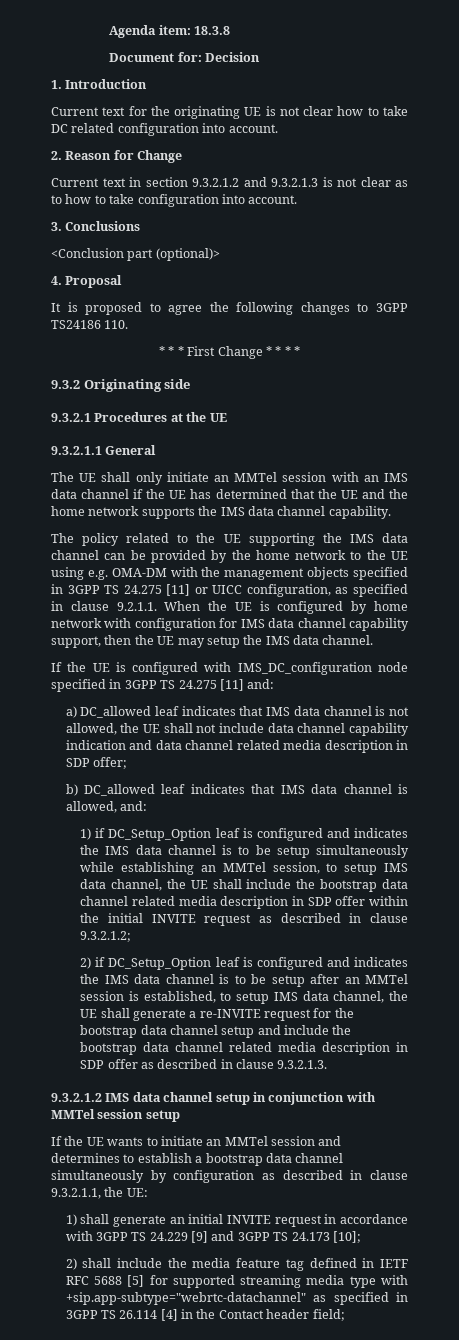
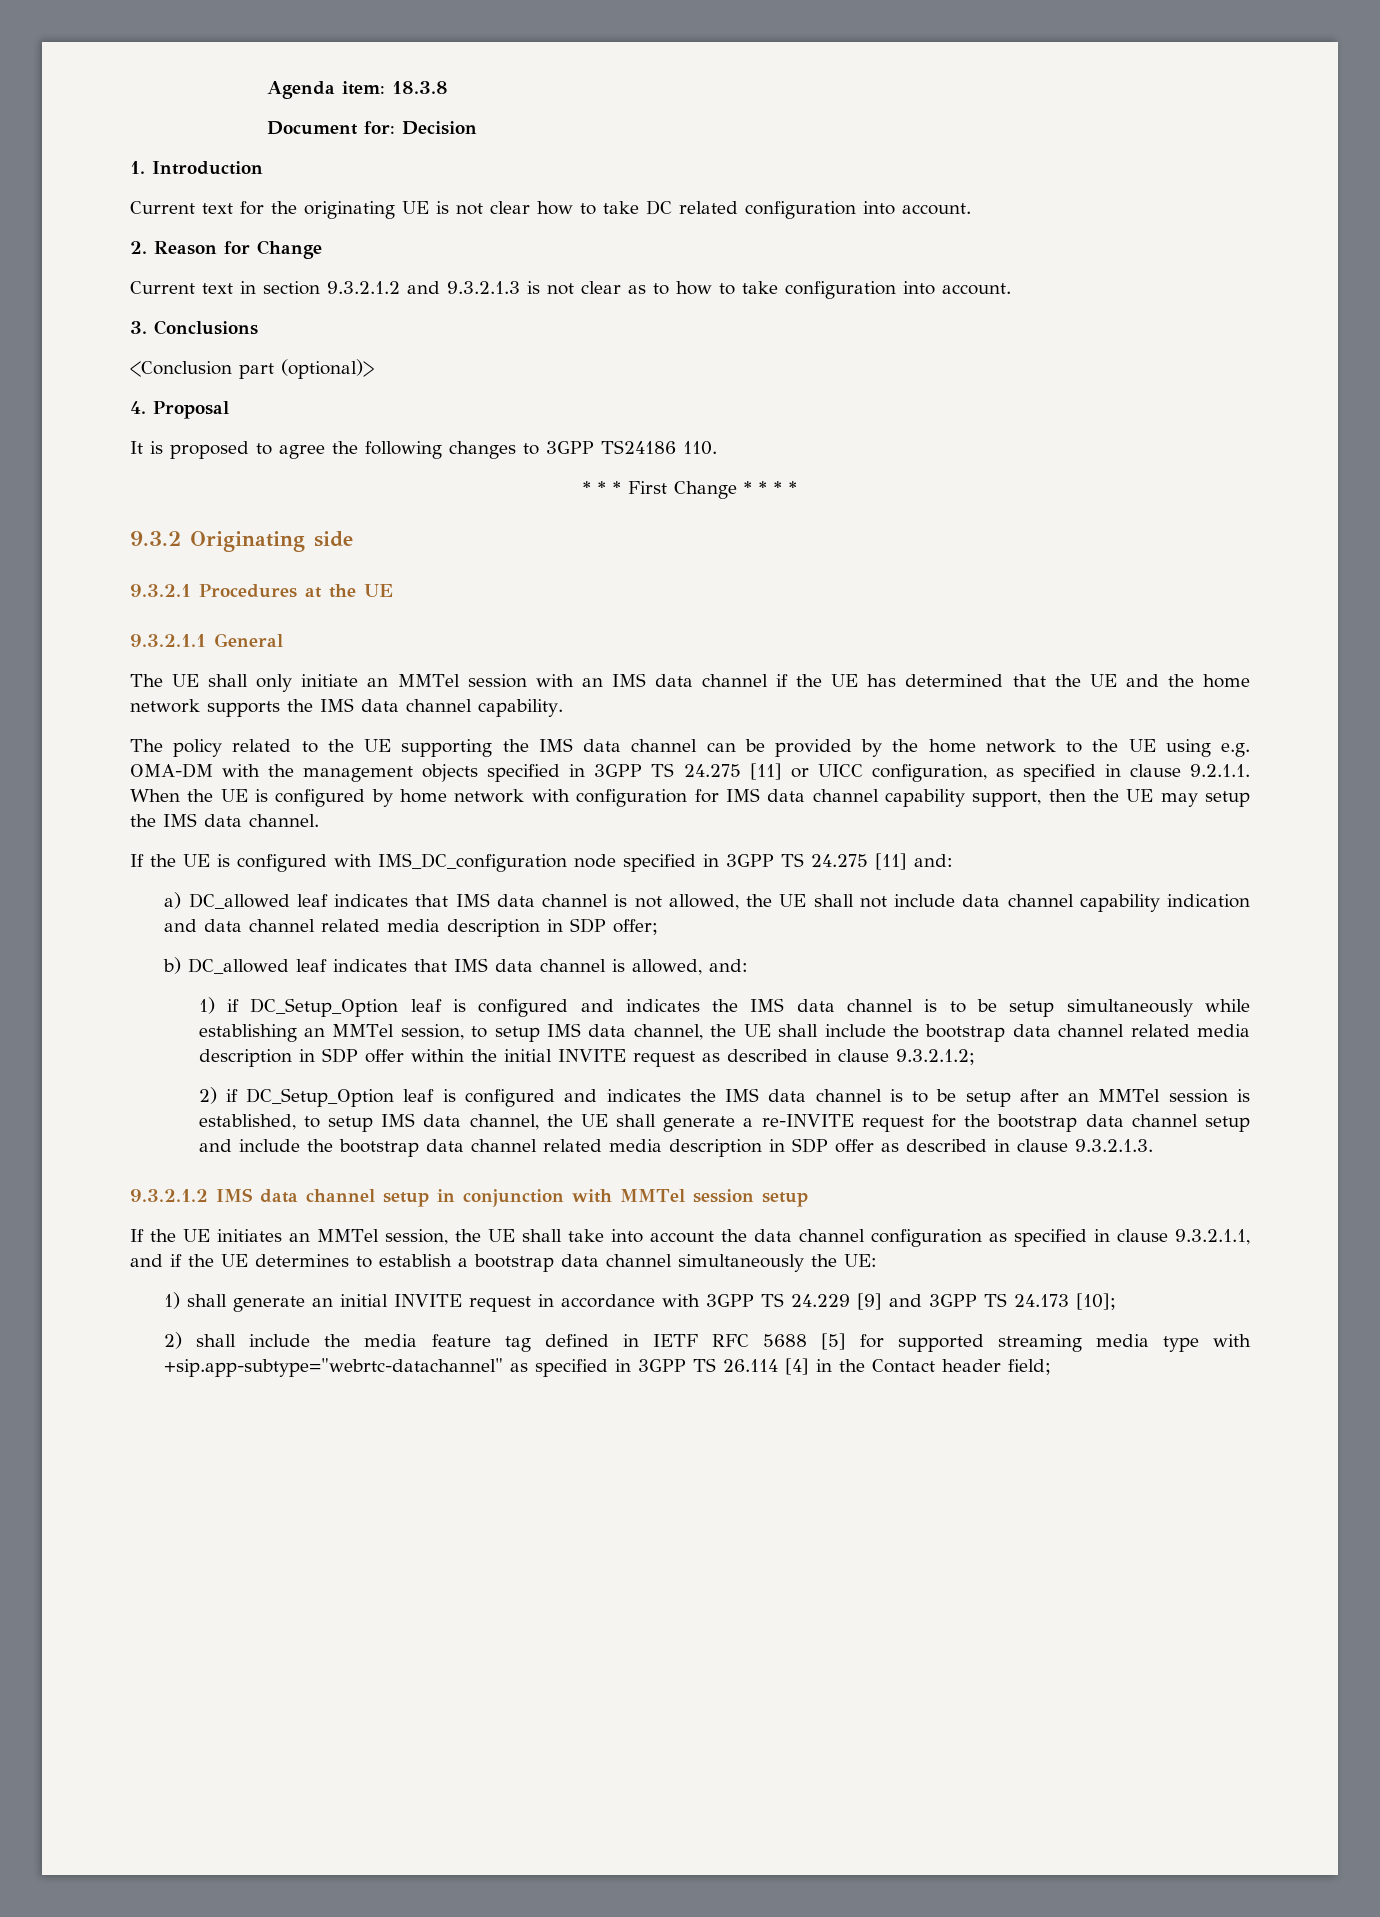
- If the UE wants to initiate an MMTel session and determines to establish a bootstrap data channel simultaneously by configuration as described in clause 9.3.2.1.1, the UE:
+ If the UE initiates an MMTel session, the UE shall take into account the data channel configuration as specified in clause 9.3.2.1.1, and if the UE determines to establish a bootstrap data channel simultaneously the UE:

